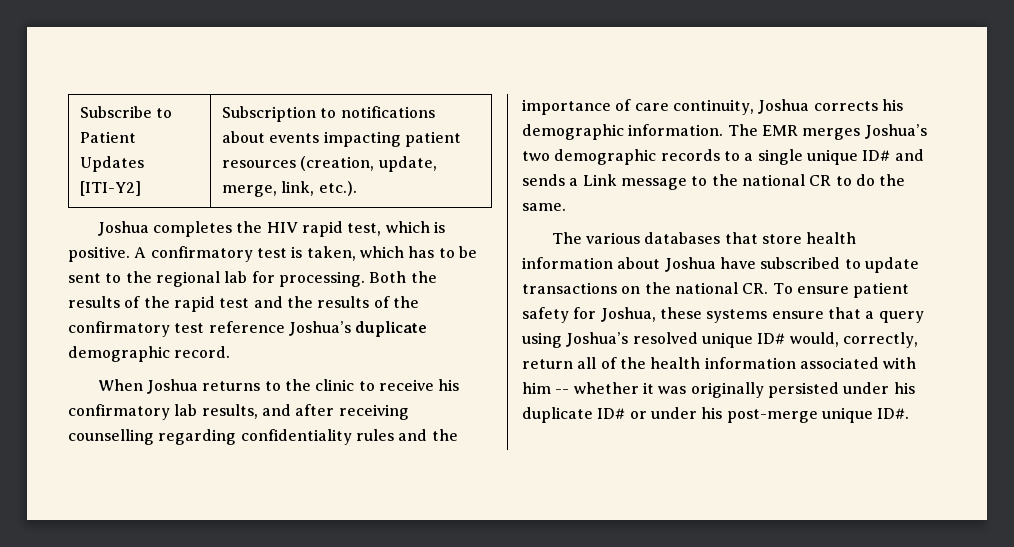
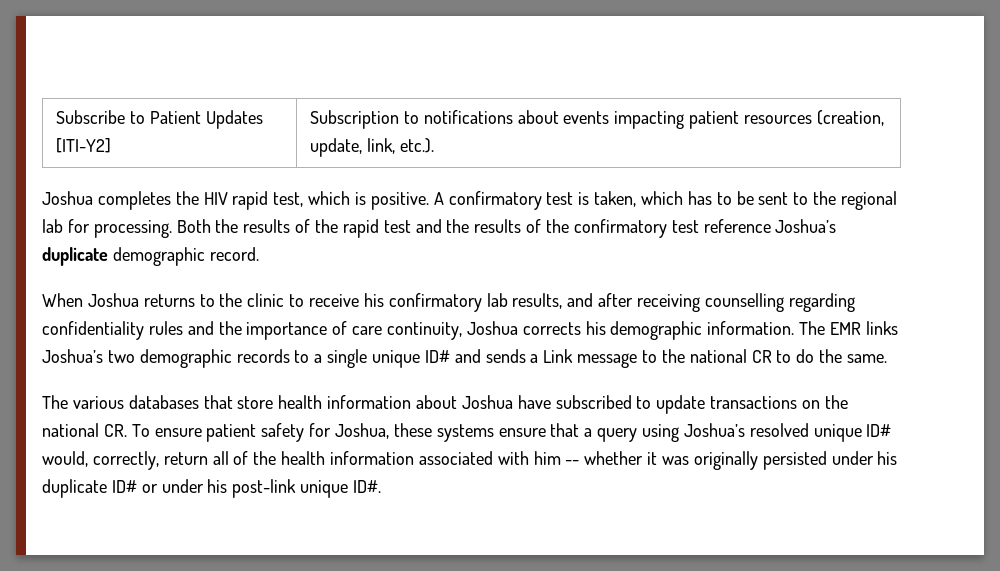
- Subscribe to Patient Updates [ITI-Y2] | Subscription to notifications about events impacting patient resources (creation, update, merge, link, etc.).
+ Subscribe to Patient Updates [ITI-Y2] | Subscription to notifications about events impacting patient resources (creation, update, link, etc.).
- The EMR merges Joshua’s two demographic records to a single unique ID# and sends a Link message to the national CR to do the same.
+ The EMR links Joshua’s two demographic records to a single unique ID# and sends a Link message to the national CR to do the same.
- The various databases that store health information about Joshua have subscribed to update transactions on the national CR. To ensure patient safety for Joshua, these systems ensure that a query using Joshua’s resolved unique ID# would, correctly, return all of the health information associated with him -- whether it was originally persisted under his duplicate ID# or under his post-merge unique ID#.
+ The various databases that store health information about Joshua have subscribed to update transactions on the national CR. To ensure patient safety for Joshua, these systems ensure that a query using Joshua’s resolved unique ID# would, correctly, return all of the health information associated with him -- whether it was originally persisted under his duplicate ID# or under his post-link unique ID#.

